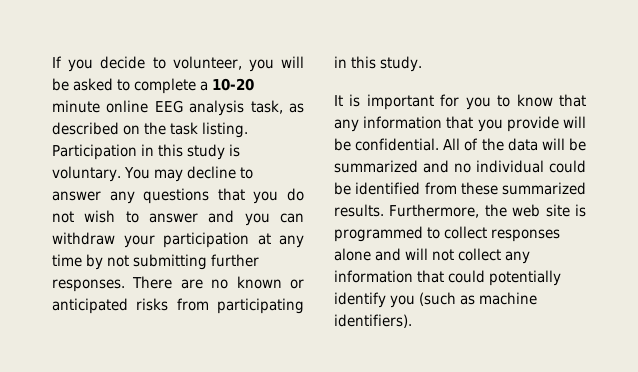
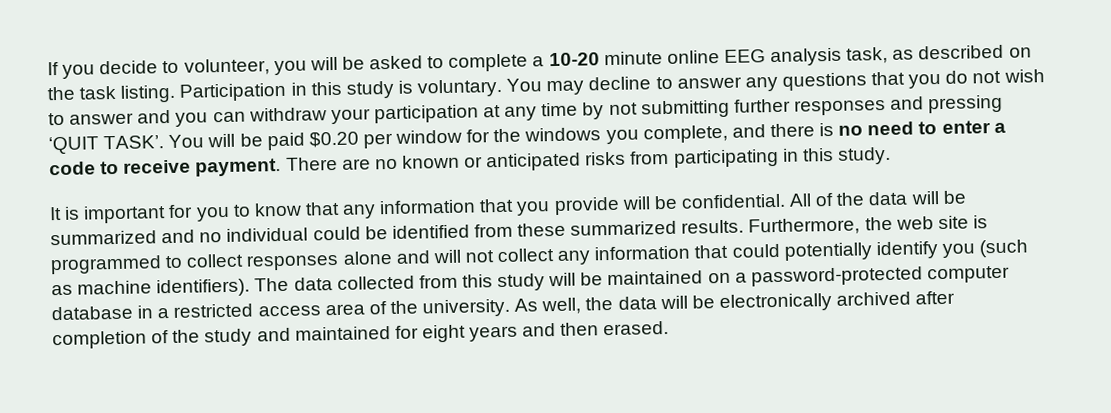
- You may decline to answer any questions that you do not wish to answer and you can withdraw your participation at any time by not submitting further responses.
+ You may decline to answer any questions that you do not wish to answer and you can withdraw your participation at any time by not submitting further responses and pressing ‘QUIT TASK’. You will be paid $0.20 per window for the windows you complete, and there is no need to enter a code to receive payment.
+ The data collected from this study will be maintained on a password-protected computer database in a restricted access area of the university. As well, the data will be electronically archived after completion of the study and maintained for eight years and then erased.

